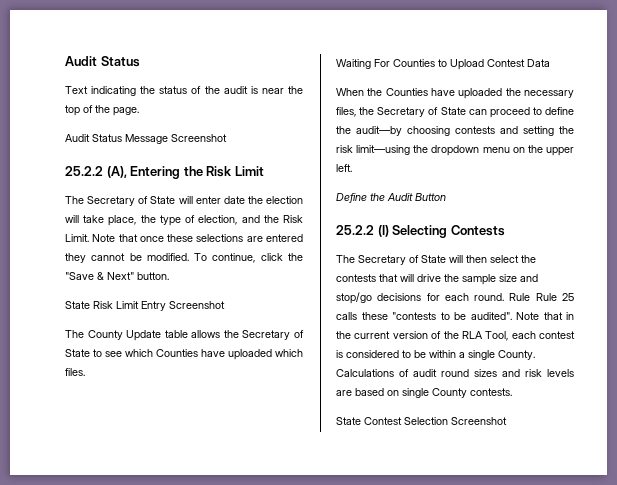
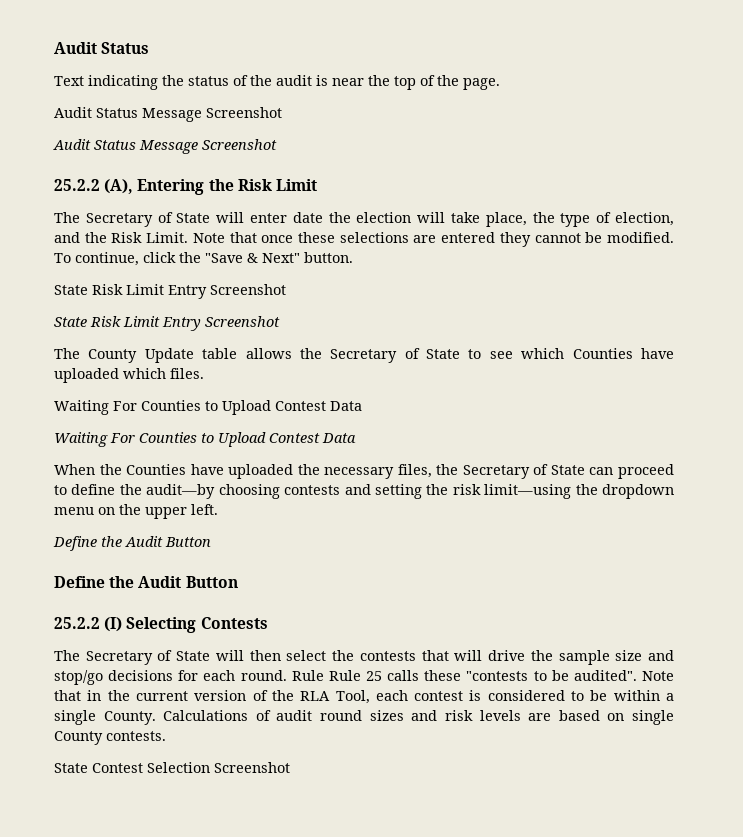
  Text indicating the status of the audit is near the top of the page.
+ Audit Status Message Screenshot
  To continue, click the "Save & Next" button.
+ State Risk Limit Entry Screenshot
  The County Update table allows the Secretary of State to see which Counties have uploaded which files.
+ Waiting For Counties to Upload Contest Data
  When the Counties have uploaded the necessary files, the Secretary of State can proceed to define the audit—by choosing contests and setting the risk limit—using the dropdown menu on the upper left.
+ Define the Audit Button

